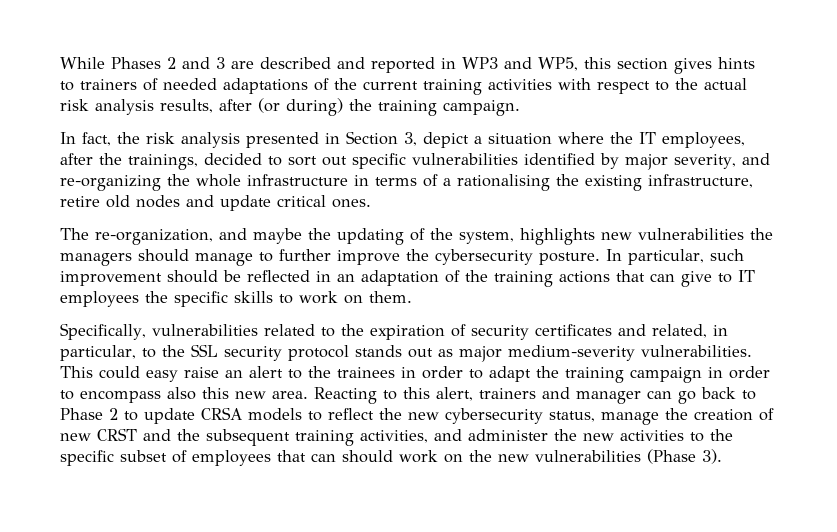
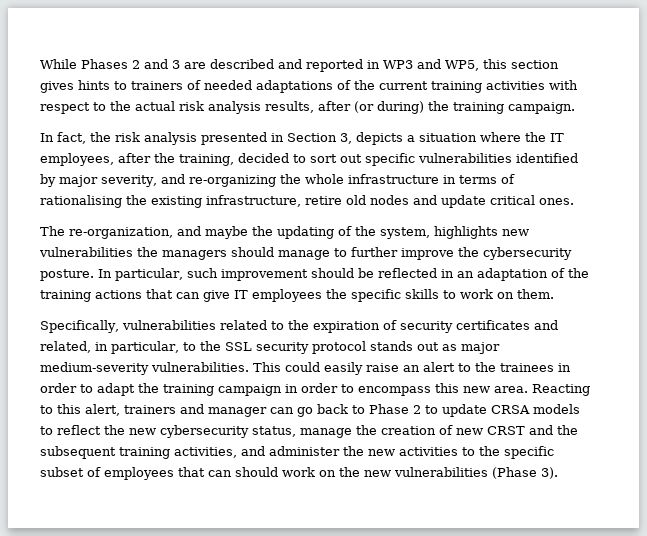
- In fact, the risk analysis presented in Section 3, depict a situation where the IT employees, after the trainings, decided to sort out specific vulnerabilities identified by major severity, and re-organizing the whole infrastructure in terms of a rationalising the existing infrastructure, retire old nodes and update critical ones.
+ In fact, the risk analysis presented in Section 3, depicts a situation where the IT employees, after the training, decided to sort out specific vulnerabilities identified by major severity, and re-organizing the whole infrastructure in terms of rationalising the existing infrastructure, retire old nodes and update critical ones.
- In particular, such improvement should be reflected in an adaptation of the training actions that can give to IT employees the specific skills to work on them.
+ In particular, such improvement should be reflected in an adaptation of the training actions that can give IT employees the specific skills to work on them.
- This could easy raise an alert to the trainees in order to adapt the training campaign in order to encompass also this new area.
+ This could easily raise an alert to the trainees in order to adapt the training campaign in order to encompass this new area.

